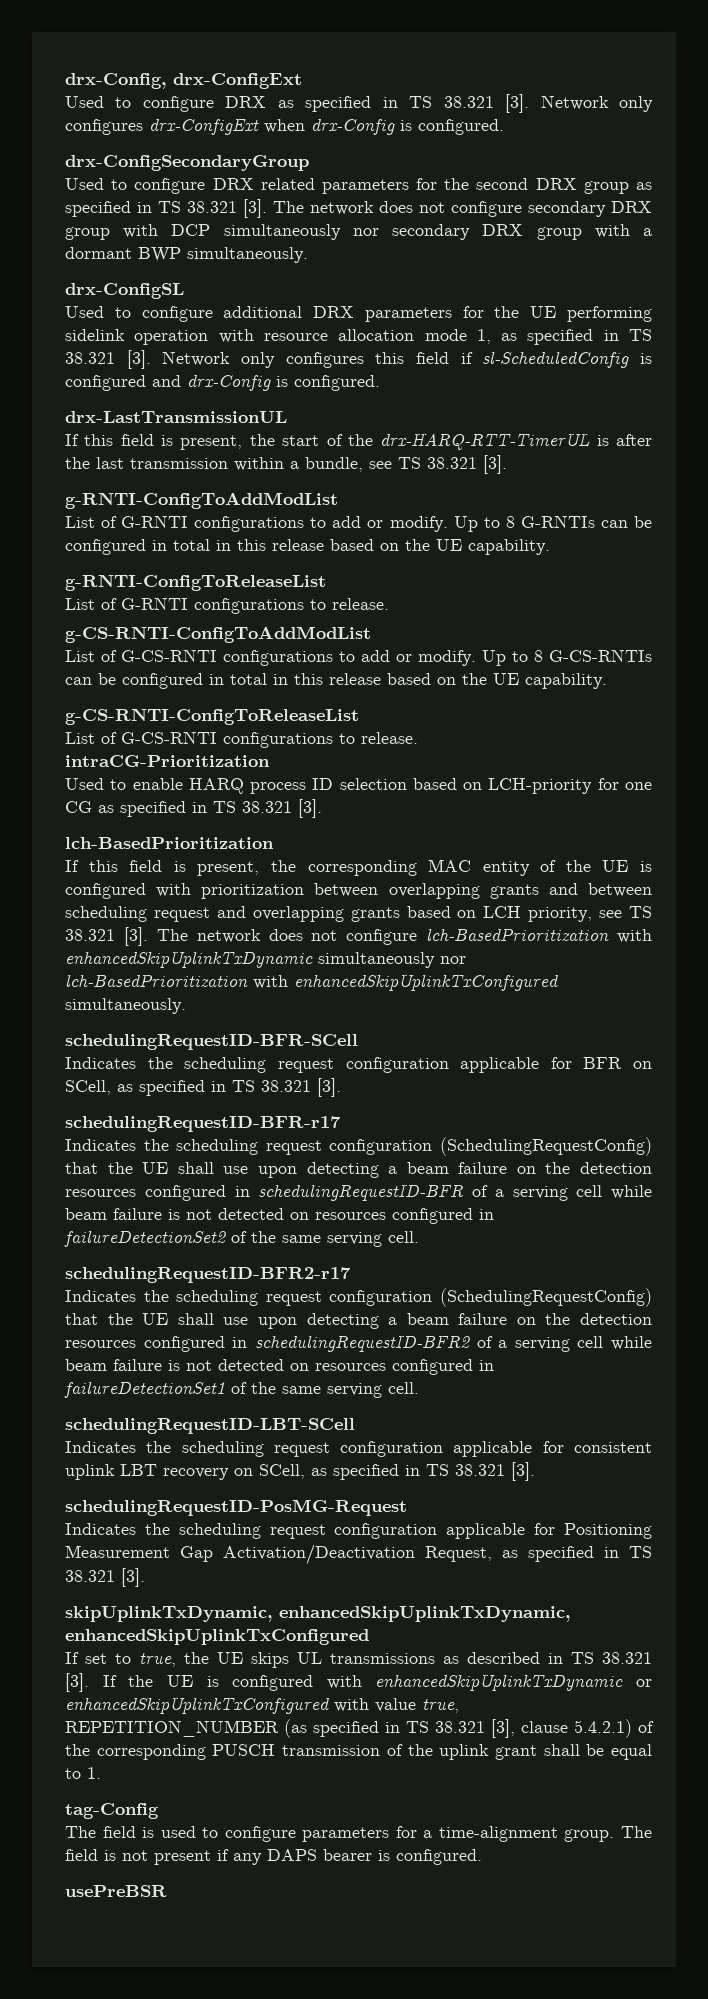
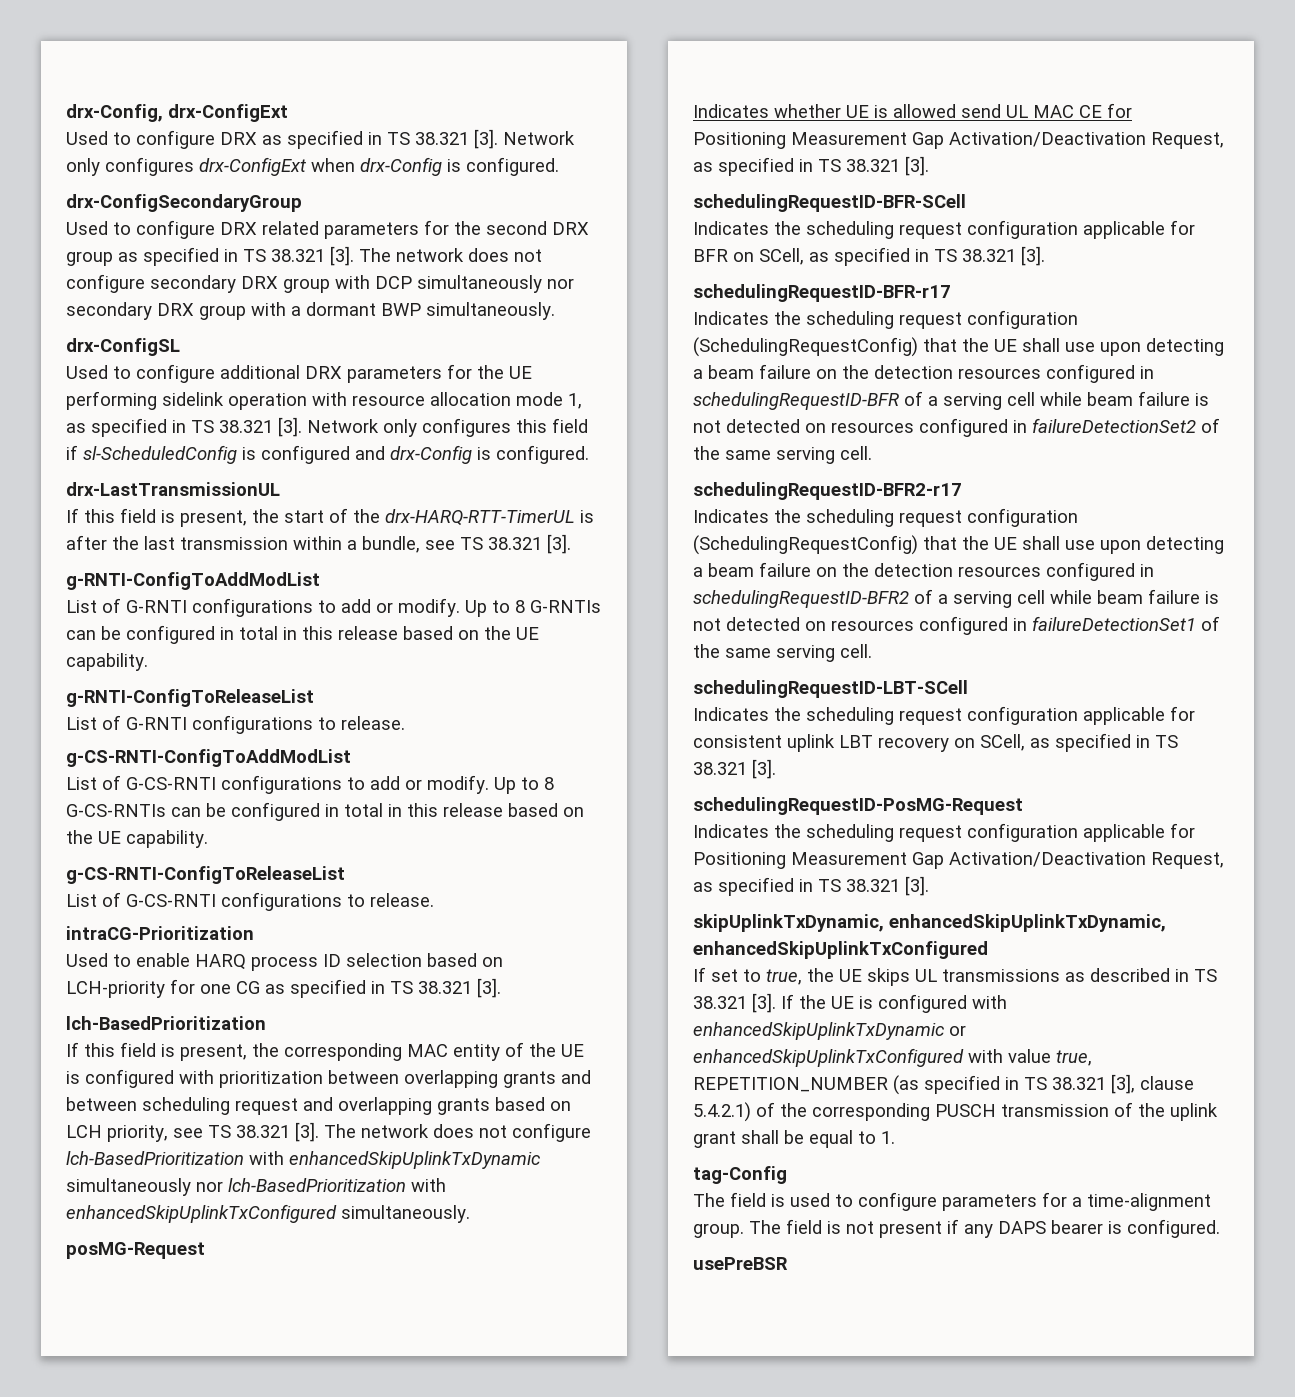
+ posMG-Request
+ Indicates whether UE is allowed send UL MAC CE for Positioning Measurement Gap Activation/Deactivation Request, as specified in TS 38.321 [3].

